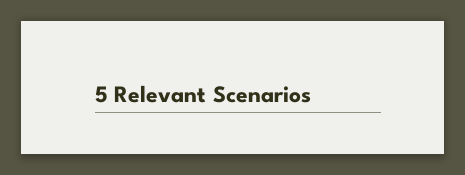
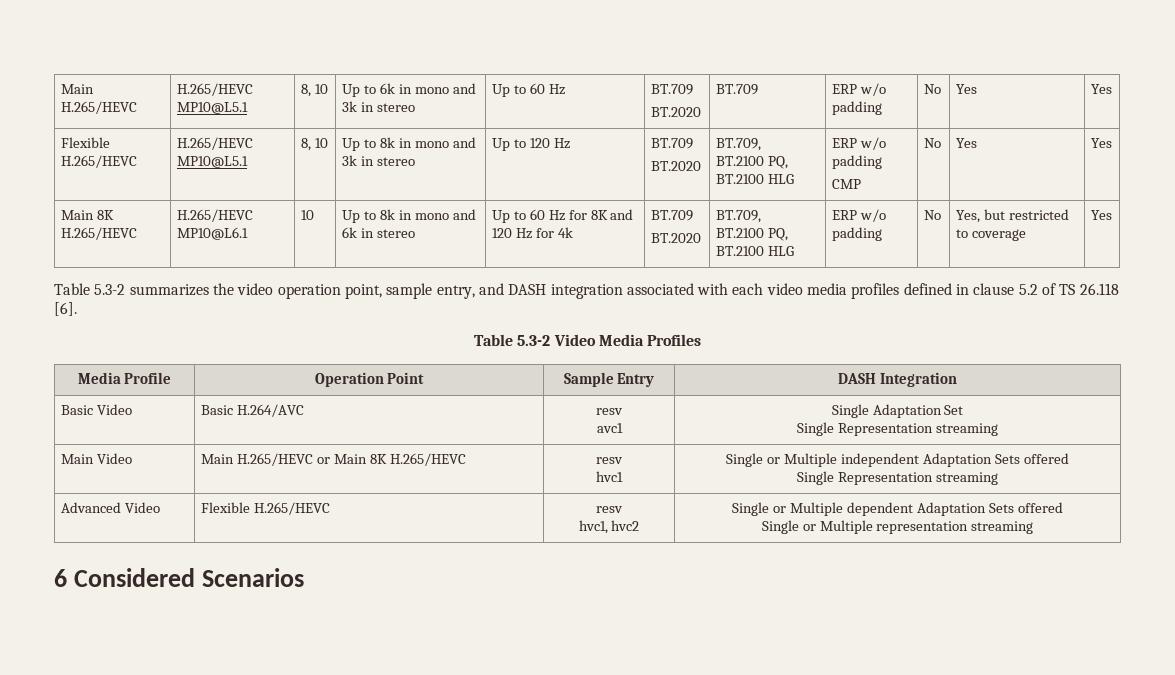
- 5 Relevant Scenarios
+ Main H.265/HEVC | H.265/HEVC MP10@L5.1 | 8, 10 | Up to 6k in mono and 3k in stereo | Up to 60 Hz | BT.709
+ BT.2020 | BT.709 | ERP w/o padding | No | Yes | Yes
+ Flexible H.265/HEVC | H.265/HEVC MP10@L5.1 | 8, 10 | Up to 8k in mono and 3k in stereo | Up to 120 Hz | BT.709
+ BT.2020 | BT.709,
+ BT.2100 PQ, BT.2100 HLG | ERP w/o padding
+ CMP | No | Yes | Yes
+ Main 8K H.265/HEVC | H.265/HEVC MP10@L6.1 | 10 | Up to 8k in mono and 6k in stereo | Up to 60 Hz for 8K and 120 Hz for 4k | BT.709
+ BT.2020 | BT.709,
+ BT.2100 PQ, BT.2100 HLG | ERP w/o padding | No | Yes, but restricted to coverage | Yes
+ Table 5.3-2 summarizes the video operation point, sample entry, and DASH integration associated with each video media profiles defined in clause 5.2 of TS 26.118 [6].
+ Table 5.3-2 Video Media Profiles
+ Media Profile | Operation Point | Sample Entry | DASH Integration
+ Basic Video | Basic H.264/AVC | resv
+ avc1 | Single Adaptation Set
+ Single Representation streaming
+ Main Video | Main H.265/HEVC or Main 8K H.265/HEVC | resv
+ hvc1 | Single or Multiple independent Adaptation Sets offered
+ Single Representation streaming
+ Advanced Video | Flexible H.265/HEVC | resv
+ hvc1, hvc2 | Single or Multiple dependent Adaptation Sets offered
+ Single or Multiple representation streaming
+ 6 Considered Scenarios

